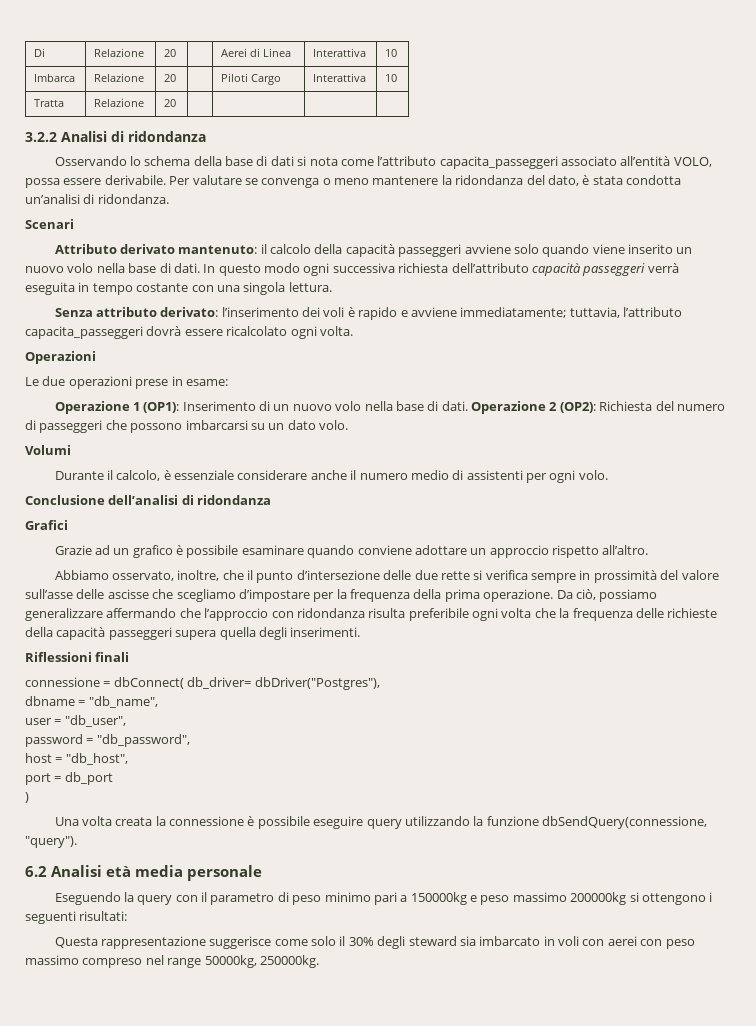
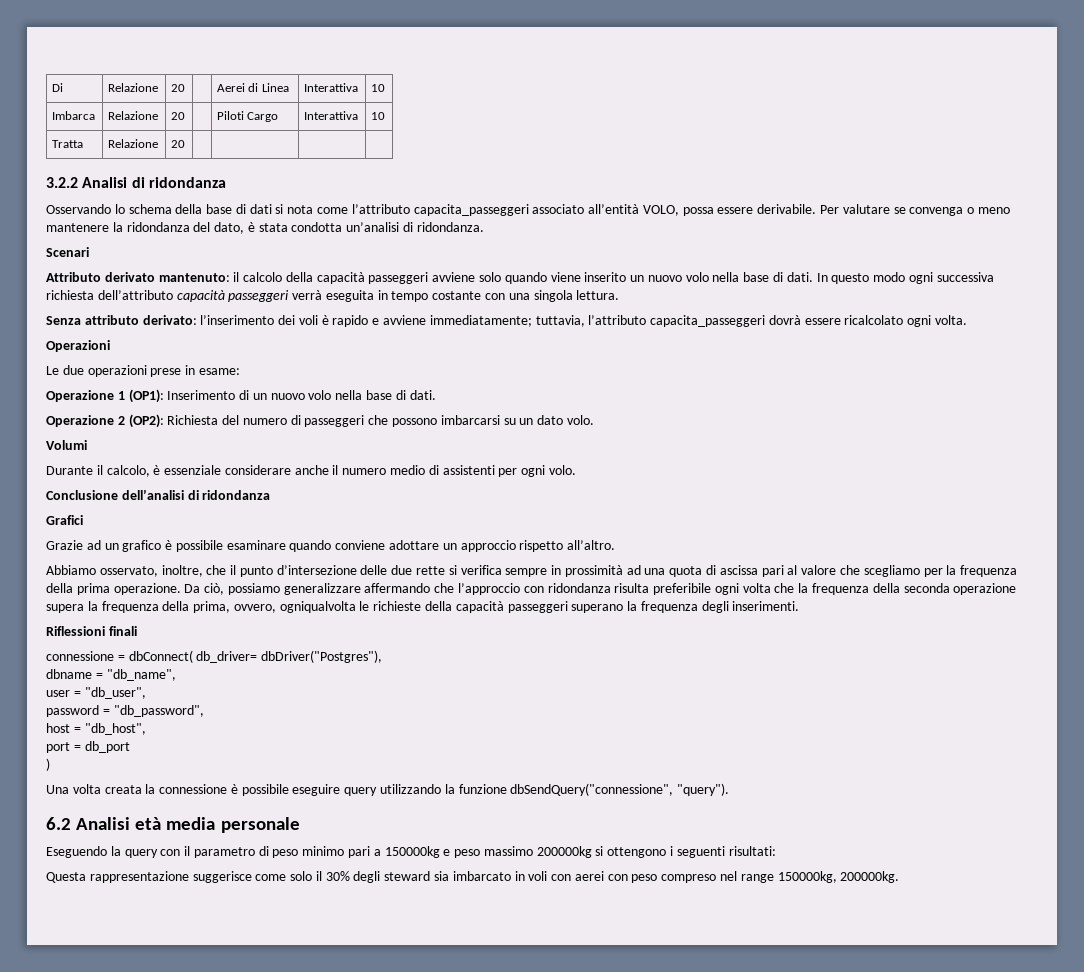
- Operazione 1 (OP1): Inserimento di un nuovo volo nella base di dati. Operazione 2 (OP2): Richiesta del numero di passeggeri che possono imbarcarsi su un dato volo.
+ Operazione 1 (OP1): Inserimento di un nuovo volo nella base di dati.
+ Operazione 2 (OP2): Richiesta del numero di passeggeri che possono imbarcarsi su un dato volo.
- Abbiamo osservato, inoltre, che il punto d’intersezione delle due rette si verifica sempre in prossimità del valore sull’asse delle ascisse che scegliamo d’impostare per la frequenza della prima operazione.
+ Abbiamo osservato, inoltre, che il punto d’intersezione delle due rette si verifica sempre in prossimità ad una quota di ascissa pari al valore che scegliamo per la frequenza della prima operazione.
- Da ciò, possiamo generalizzare affermando che l’approccio con ridondanza risulta preferibile ogni volta che la frequenza delle richieste della capacità passeggeri supera quella degli inserimenti.
+ Da ciò, possiamo generalizzare affermando che l’approccio con ridondanza risulta preferibile ogni volta che la frequenza della seconda operazione supera la frequenza della prima, ovvero, ogniqualvolta le richieste della capacità passeggeri superano la frequenza degli inserimenti.
- Una volta creata la connessione è possibile eseguire query utilizzando la funzione dbSendQuery(connessione, "query").
+ Una volta creata la connessione è possibile eseguire query utilizzando la funzione dbSendQuery("connessione", "query").
- Questa rappresentazione suggerisce come solo il 30% degli steward sia imbarcato in voli con aerei con peso massimo compreso nel range 50000kg, 250000kg.
+ Questa rappresentazione suggerisce come solo il 30% degli steward sia imbarcato in voli con aerei con peso compreso nel range 150000kg, 200000kg.

